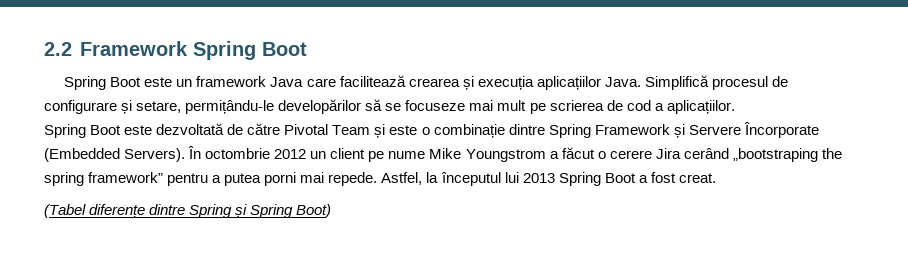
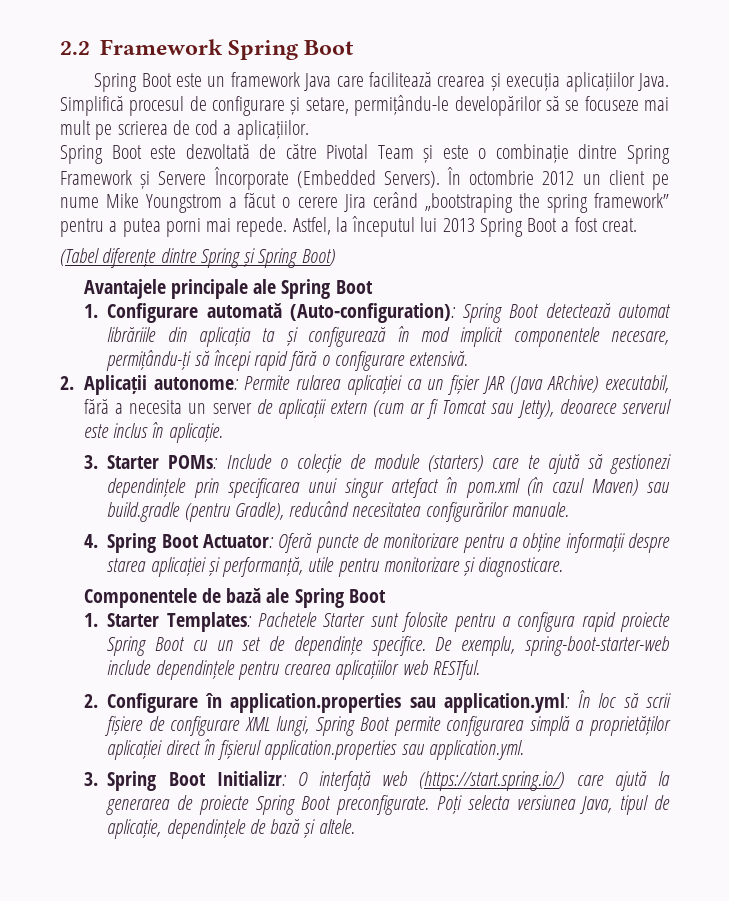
+ Avantajele principale ale Spring Boot
+ 1. Configurare automată (Auto-configuration): Spring Boot detectează automat librăriile din aplicația ta și configurează în mod implicit componentele necesare, permițându-ți să începi rapid fără o configurare extensivă.
+ 2. Aplicații autonome: Permite rularea aplicației ca un fișier JAR (Java ARchive) executabil, fără a necesita un server de aplicații extern (cum ar fi Tomcat sau Jetty), deoarece serverul este inclus în aplicație.
+ 3. Starter POMs: Include o colecție de module (starters) care te ajută să gestionezi dependințele prin specificarea unui singur artefact în pom.xml (în cazul Maven) sau build.gradle (pentru Gradle), reducând necesitatea configurărilor manuale.
+ 4. Spring Boot Actuator: Oferă puncte de monitorizare pentru a obține informații despre starea aplicației și performanță, utile pentru monitorizare și diagnosticare.
+ Componentele de bază ale Spring Boot
+ 1. Starter Templates: Pachetele Starter sunt folosite pentru a configura rapid proiecte Spring Boot cu un set de dependințe specifice. De exemplu, spring-boot-starter-web include dependințele pentru crearea aplicațiilor web RESTful.
+ 2. Configurare în application.properties sau application.yml: În loc să scrii fișiere de configurare XML lungi, Spring Boot permite configurarea simplă a proprietăților aplicației direct în fișierul application.properties sau application.yml.
+ 3. Spring Boot Initializr: O interfață web (https://start.spring.io/) care ajută la generarea de proiecte Spring Boot preconfigurate. Poți selecta versiunea Java, tipul de aplicație, dependințele de bază și altele.

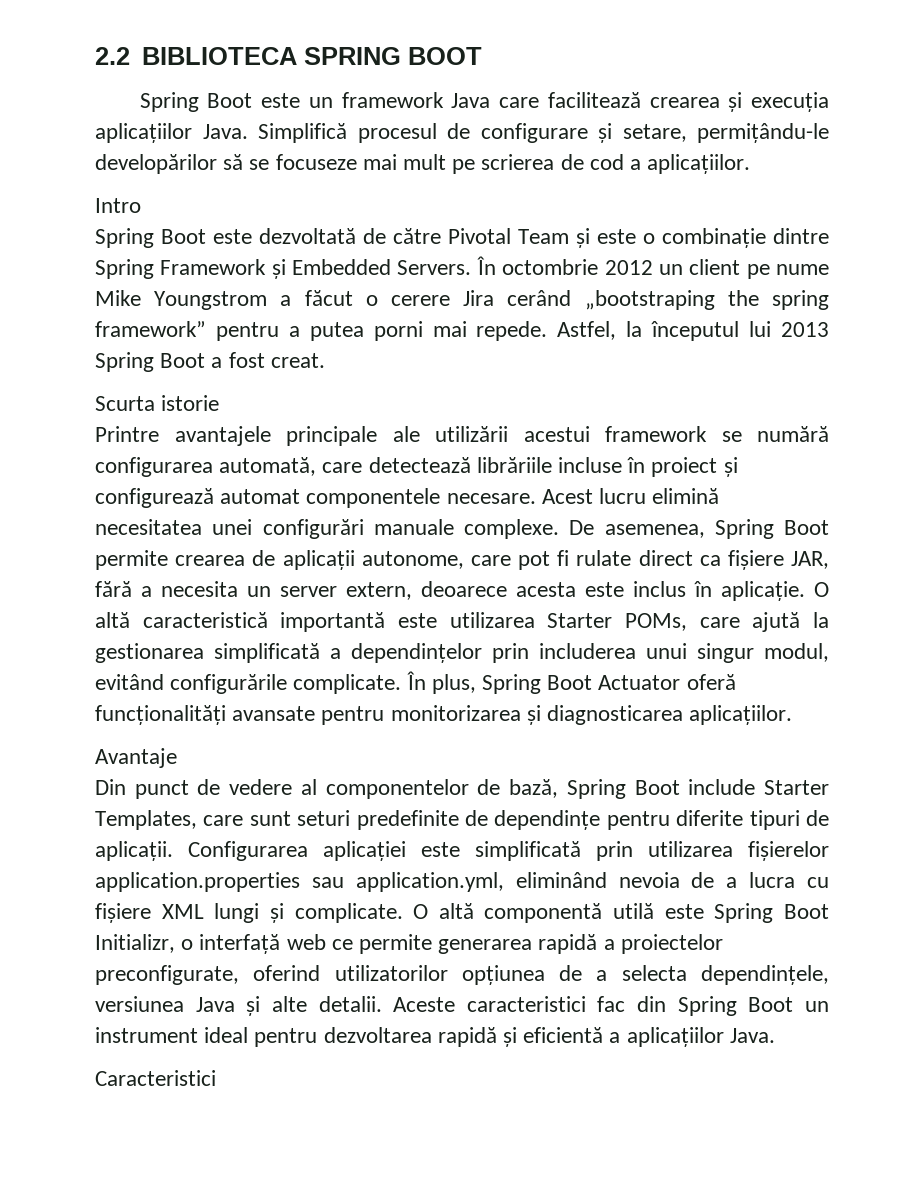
- 2.2 Framework Spring Boot
+ 2.2 BIBLIOTECA SPRING BOOT
+ Intro
- Spring Boot este dezvoltată de către Pivotal Team și este o combinație dintre Spring Framework și Servere Încorporate (Embedded Servers).
+ Spring Boot este dezvoltată de către Pivotal Team și este o combinație dintre Spring Framework și Embedded Servers.
- (Tabel diferențe dintre Spring și Spring Boot)
- Avantajele principale ale Spring Boot
- 1. Configurare automată (Auto-configuration): Spring Boot detectează automat librăriile din aplicația ta și configurează în mod implicit componentele necesare, permițându-ți să începi rapid fără o configurare extensivă.
- 2. Aplicații autonome: Permite rularea aplicației ca un fișier JAR (Java ARchive) executabil, fără a necesita un server de aplicații extern (cum ar fi Tomcat sau Jetty), deoarece serverul este inclus în aplicație.
- 3. Starter POMs: Include o colecție de module (starters) care te ajută să gestionezi dependințele prin specificarea unui singur artefact în pom.xml (în cazul Maven) sau build.gradle (pentru Gradle), reducând necesitatea configurărilor manuale.
- 4. Spring Boot Actuator: Oferă puncte de monitorizare pentru a obține informații despre starea aplicației și performanță, utile pentru monitorizare și diagnosticare.
- Componentele de bază ale Spring Boot
- 1. Starter Templates: Pachetele Starter sunt folosite pentru a configura rapid proiecte Spring Boot cu un set de dependințe specifice. De exemplu, spring-boot-starter-web include dependințele pentru crearea aplicațiilor web RESTful.
- 2. Configurare în application.properties sau application.yml: În loc să scrii fișiere de configurare XML lungi, Spring Boot permite configurarea simplă a proprietăților aplicației direct în fișierul application.properties sau application.yml.
- 3. Spring Boot Initializr: O interfață web (https://start.spring.io/) care ajută la generarea de proiecte Spring Boot preconfigurate. Poți selecta versiunea Java, tipul de aplicație, dependințele de bază și altele.
+ Scurta istorie
+ Printre avantajele principale ale utilizării acestui framework se numără configurarea automată, care detectează librăriile incluse în proiect și configurează automat componentele necesare. Acest lucru elimină necesitatea unei configurări manuale complexe. De asemenea, Spring Boot permite crearea de aplicații autonome, care pot fi rulate direct ca fișiere JAR, fără a necesita un server extern, deoarece acesta este inclus în aplicație. O altă caracteristică importantă este utilizarea Starter POMs, care ajută la gestionarea simplificată a dependințelor prin includerea unui singur modul, evitând configurările complicate. În plus, Spring Boot Actuator oferă funcționalități avansate pentru monitorizarea și diagnosticarea aplicațiilor.
+ Avantaje
+ Din punct de vedere al componentelor de bază, Spring Boot include Starter Templates, care sunt seturi predefinite de dependințe pentru diferite tipuri de aplicații. Configurarea aplicației este simplificată prin utilizarea fișierelor application.properties sau application.yml, eliminând nevoia de a lucra cu fișiere XML lungi și complicate. O altă componentă utilă este Spring Boot Initializr, o interfață web ce permite generarea rapidă a proiectelor preconfigurate, oferind utilizatorilor opțiunea de a selecta dependințele, versiunea Java și alte detalii. Aceste caracteristici fac din Spring Boot un instrument ideal pentru dezvoltarea rapidă și eficientă a aplicațiilor Java.
+ Caracteristici

